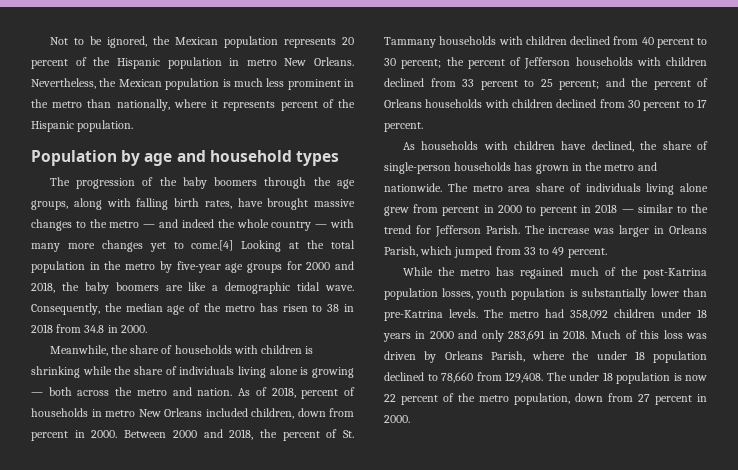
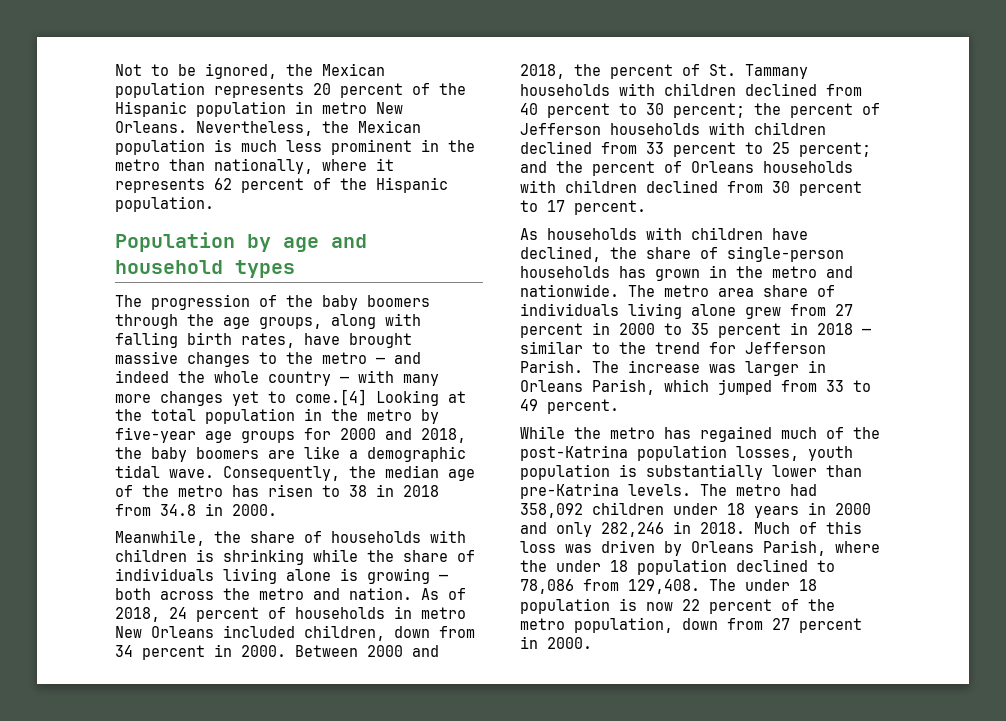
- Nevertheless, the Mexican population is much less prominent in the metro than nationally, where it represents percent of the Hispanic population.
+ Nevertheless, the Mexican population is much less prominent in the metro than nationally, where it represents 62 percent of the Hispanic population.
- As of 2018, percent of households in metro New Orleans included children, down from percent in 2000.
+ As of 2018, 24 percent of households in metro New Orleans included children, down from 34 percent in 2000.
- The metro area share of individuals living alone grew from percent in 2000 to percent in 2018 — similar to the trend for Jefferson Parish.
+ The metro area share of individuals living alone grew from 27 percent in 2000 to 35 percent in 2018 — similar to the trend for Jefferson Parish.
- The metro had 358,092 children under 18 years in 2000 and only 283,691 in 2018.
+ The metro had 358,092 children under 18 years in 2000 and only 282,246 in 2018.
- Much of this loss was driven by Orleans Parish, where the under 18 population declined to 78,660 from 129,408.
+ Much of this loss was driven by Orleans Parish, where the under 18 population declined to 78,086 from 129,408.

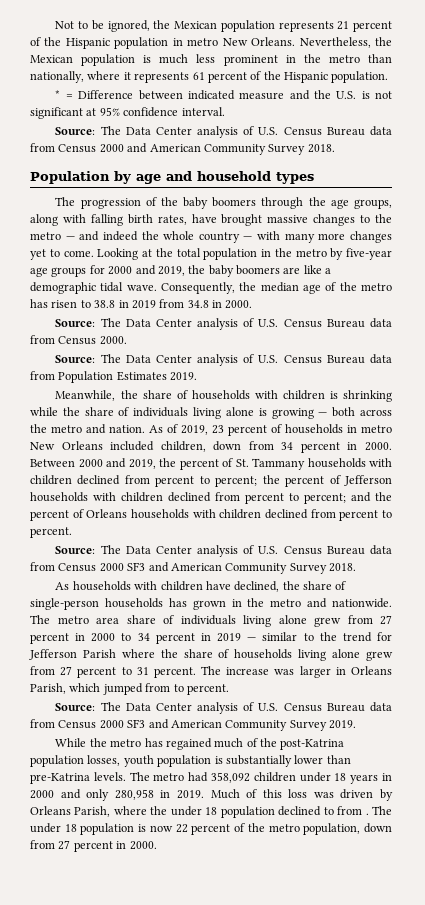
- Not to be ignored, the Mexican population represents 20 percent of the Hispanic population in metro New Orleans.
+ Not to be ignored, the Mexican population represents 21 percent of the Hispanic population in metro New Orleans.
- Nevertheless, the Mexican population is much less prominent in the metro than nationally, where it represents 62 percent of the Hispanic population.
+ Nevertheless, the Mexican population is much less prominent in the metro than nationally, where it represents 61 percent of the Hispanic population.
+ * = Difference between indicated measure and the U.S. is not significant at 95% confidence interval.
+ Source: The Data Center analysis of U.S. Census Bureau data from Census 2000 and American Community Survey 2018.
- The progression of the baby boomers through the age groups, along with falling birth rates, have brought massive changes to the metro — and indeed the whole country — with many more changes yet to come.[4] Looking at the total population in the metro by five-year age groups for 2000 and 2018, the baby boomers are like a demographic tidal wave.
+ The progression of the baby boomers through the age groups, along with falling birth rates, have brought massive changes to the metro — and indeed the whole country — with many more changes yet to come. Looking at the total population in the metro by five-year age groups for 2000 and 2019, the baby boomers are like a demographic tidal wave.
- Consequently, the median age of the metro has risen to 38 in 2018 from 34.8 in 2000.
+ Consequently, the median age of the metro has risen to 38.8 in 2019 from 34.8 in 2000.
+ Source: The Data Center analysis of U.S. Census Bureau data from Census 2000.
+ Source: The Data Center analysis of U.S. Census Bureau data from Population Estimates 2019.
- As of 2018, 24 percent of households in metro New Orleans included children, down from 34 percent in 2000.
+ As of 2019, 23 percent of households in metro New Orleans included children, down from 34 percent in 2000.
- Between 2000 and 2018, the percent of St. Tammany households with children declined from 40 percent to 30 percent; the percent of Jefferson households with children declined from 33 percent to 25 percent; and the percent of Orleans households with children declined from 30 percent to 17 percent.
+ Between 2000 and 2019, the percent of St. Tammany households with children declined from percent to percent; the percent of Jefferson households with children declined from percent to percent; and the percent of Orleans households with children declined from percent to percent.
+ Source: The Data Center analysis of U.S. Census Bureau data from Census 2000 SF3 and American Community Survey 2018.
- The metro area share of individuals living alone grew from 27 percent in 2000 to 35 percent in 2018 — similar to the trend for Jefferson Parish.
+ The metro area share of individuals living alone grew from 27 percent in 2000 to 34 percent in 2019 — similar to the trend for Jefferson Parish where the share of households living alone grew from 27 percent to 31 percent.
- The increase was larger in Orleans Parish, which jumped from 33 to 49 percent.
+ The increase was larger in Orleans Parish, which jumped from to percent.
+ Source: The Data Center analysis of U.S. Census Bureau data from Census 2000 SF3 and American Community Survey 2019.
- The metro had 358,092 children under 18 years in 2000 and only 282,246 in 2018.
+ The metro had 358,092 children under 18 years in 2000 and only 280,958 in 2019.
- Much of this loss was driven by Orleans Parish, where the under 18 population declined to 78,086 from 129,408.
+ Much of this loss was driven by Orleans Parish, where the under 18 population declined to from .

